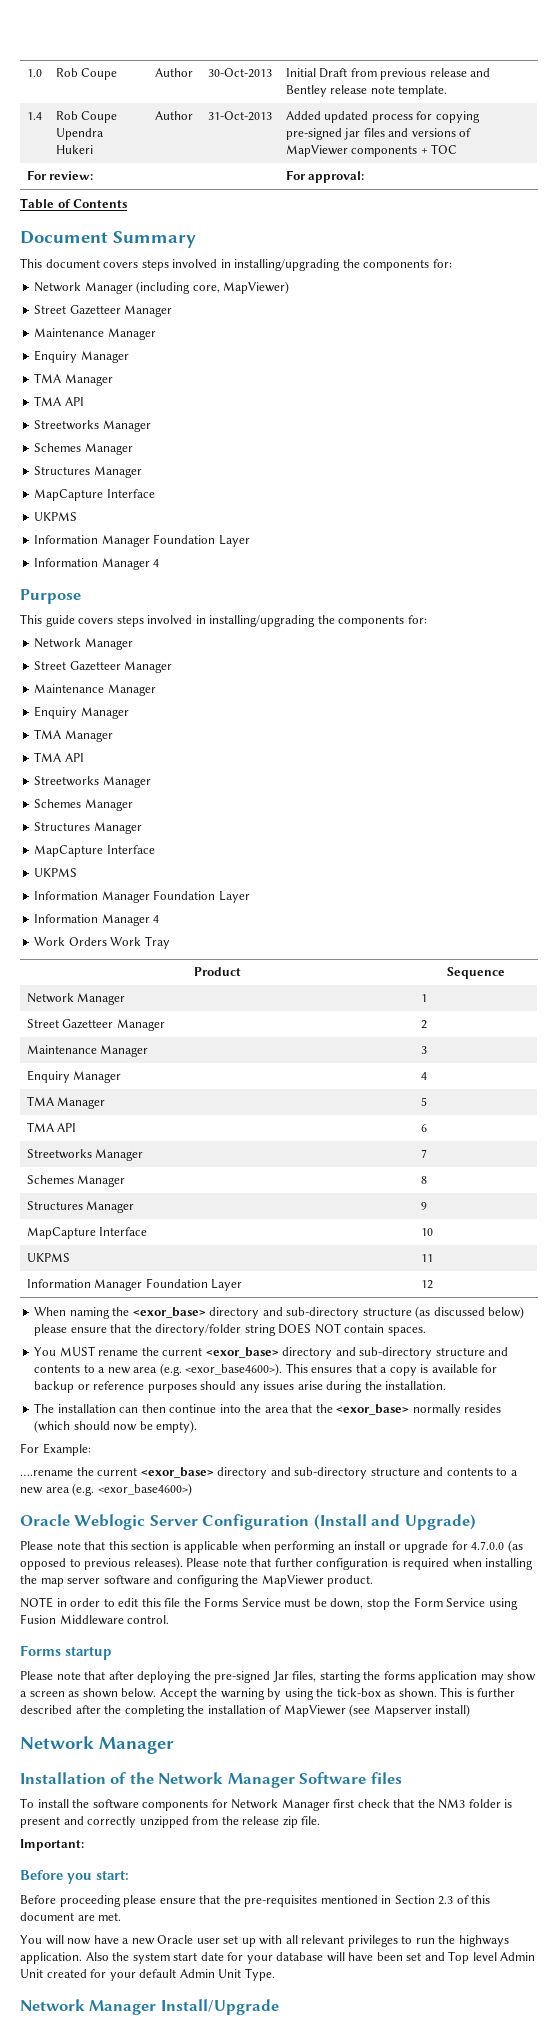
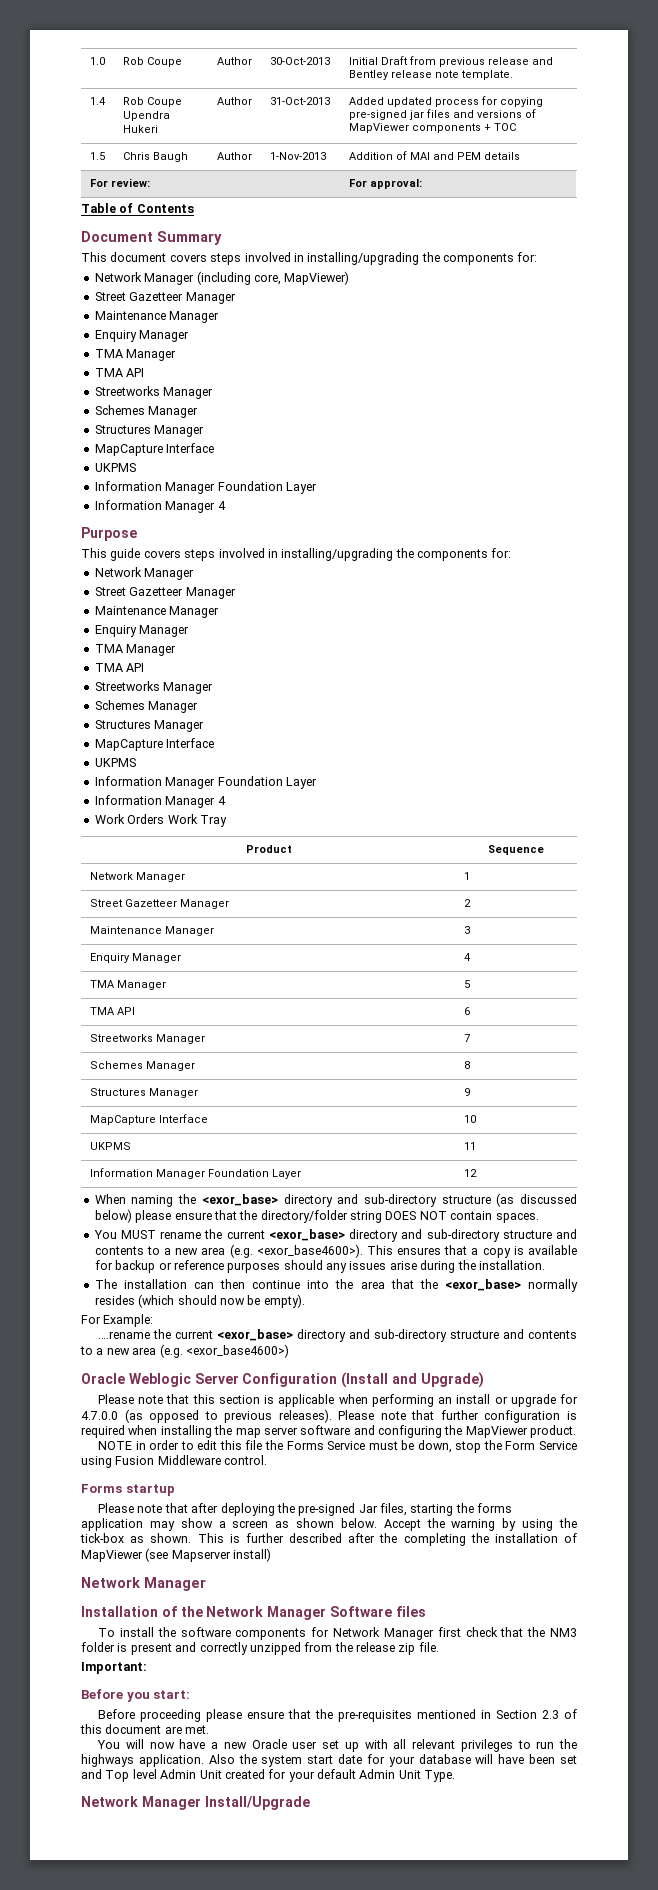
+ 1.5 | Chris Baugh | Author | 1-Nov-2013 | Addition of MAI and PEM details

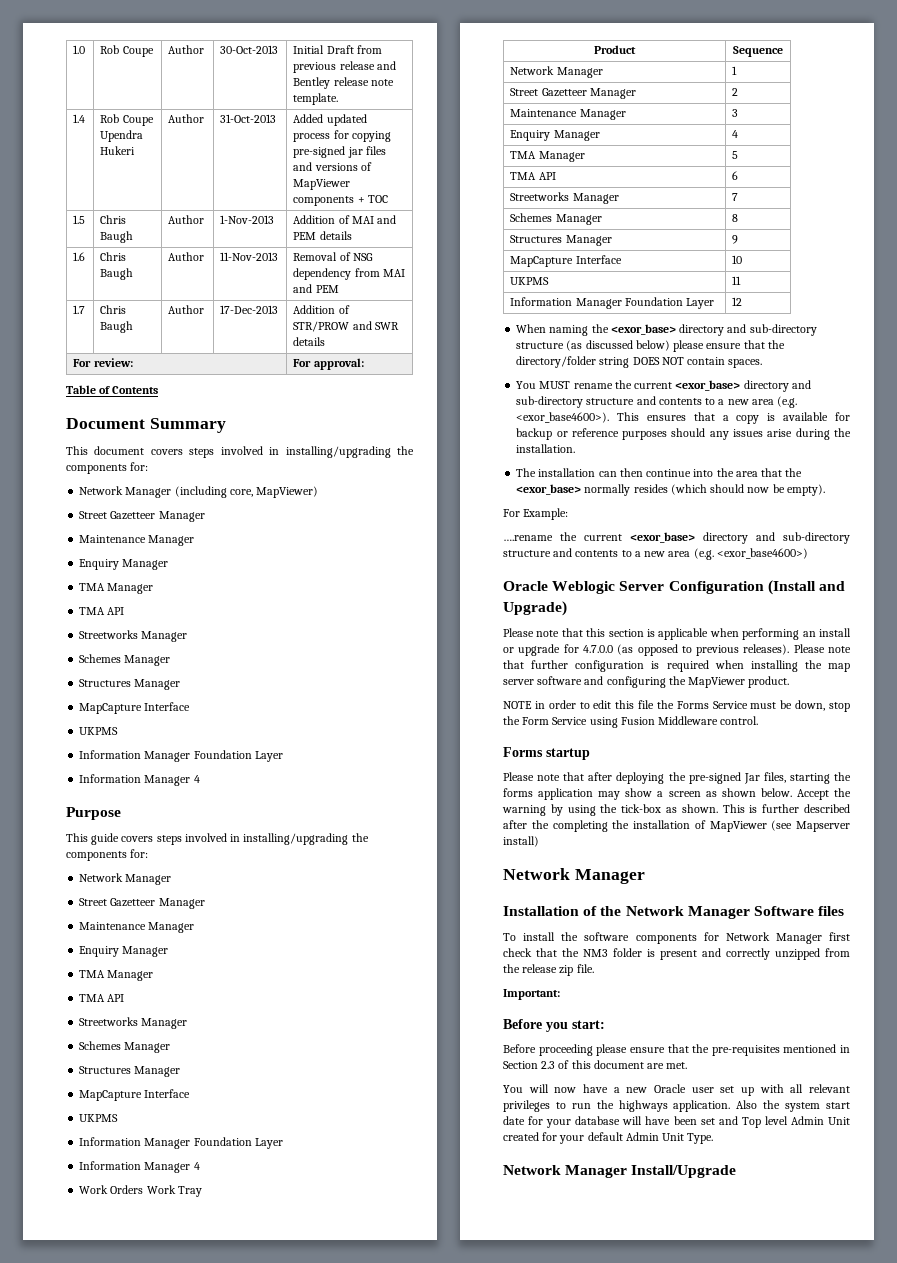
+ 1.6 | Chris Baugh | Author | 11-Nov-2013 | Removal of NSG dependency from MAI and PEM
+ 1.7 | Chris Baugh | Author | 17-Dec-2013 | Addition of STR/PROW and SWR details

